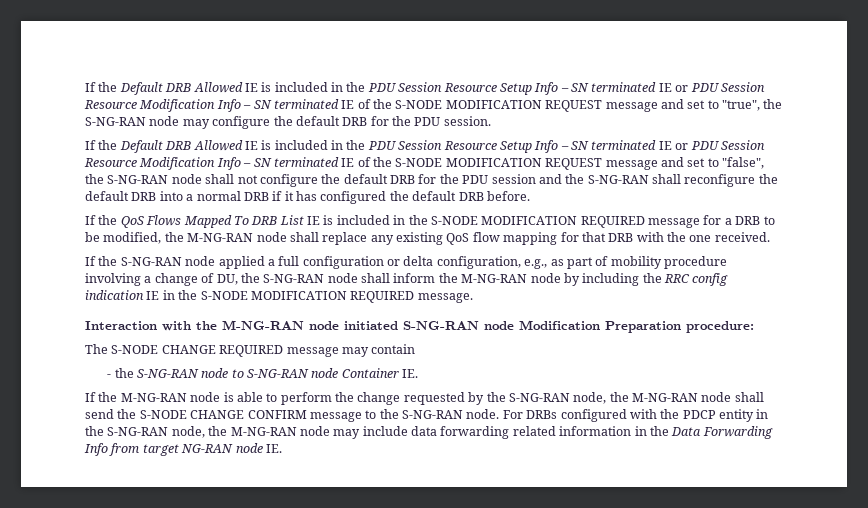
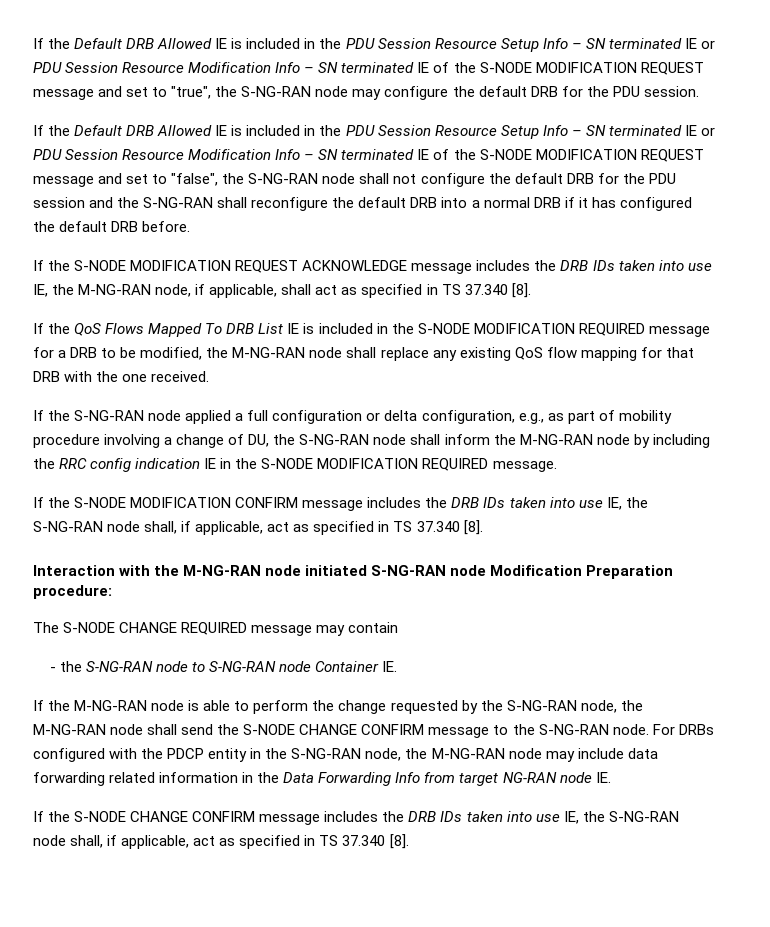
+ If the S-NODE MODIFICATION REQUEST ACKNOWLEDGE message includes the DRB IDs taken into use IE, the M-NG-RAN node, if applicable, shall act as specified in TS 37.340 [8].
+ If the S-NODE MODIFICATION CONFIRM message includes the DRB IDs taken into use IE, the S-NG-RAN node shall, if applicable, act as specified in TS 37.340 [8].
+ If the S-NODE CHANGE CONFIRM message includes the DRB IDs taken into use IE, the S-NG-RAN node shall, if applicable, act as specified in TS 37.340 [8].

